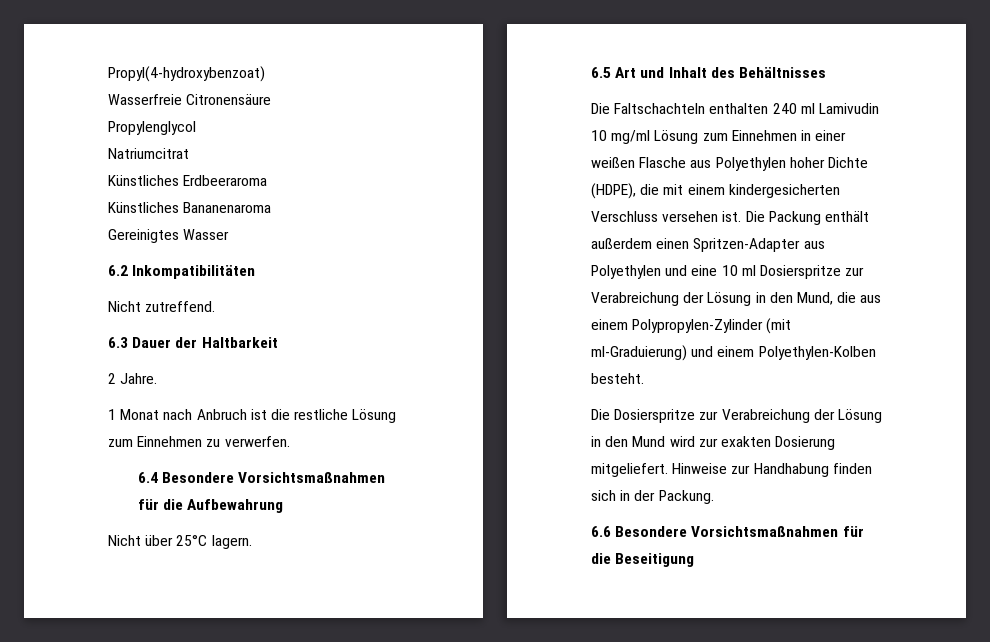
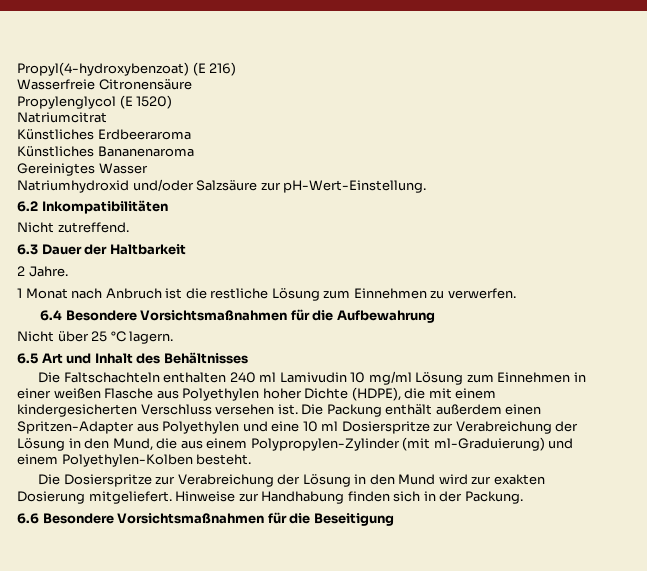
- Propyl(4-hydroxybenzoat)
+ Propyl(4-hydroxybenzoat) (E 216)
- Propylenglycol
+ Propylenglycol (E 1520)
+ Natriumhydroxid und/oder Salzsäure zur pH-Wert-Einstellung.
- Nicht über 25°C lagern.
+ Nicht über 25 °C lagern.

